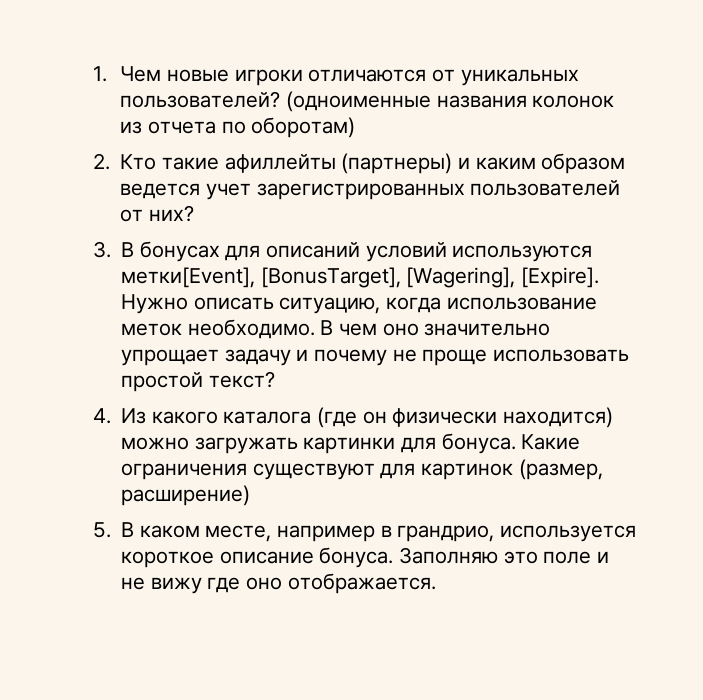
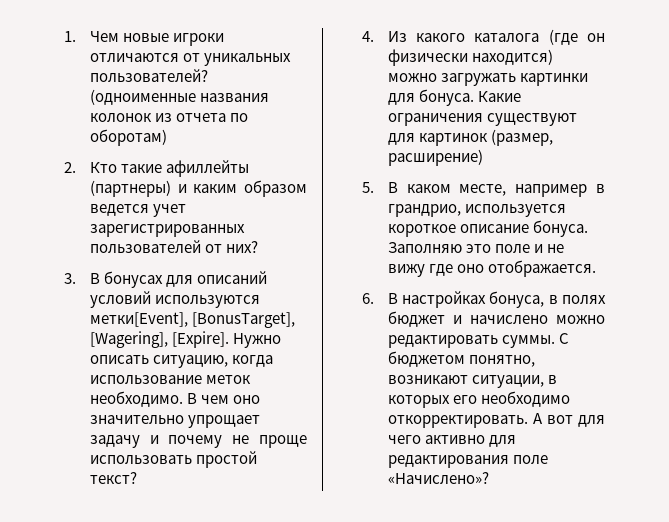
+ 6. В настройках бонуса, в полях бюджет и начислено можно редактировать суммы. С бюджетом понятно, возникают ситуации, в которых его необходимо откорректировать. А вот для чего активно для редактирования поле «Начислено»?

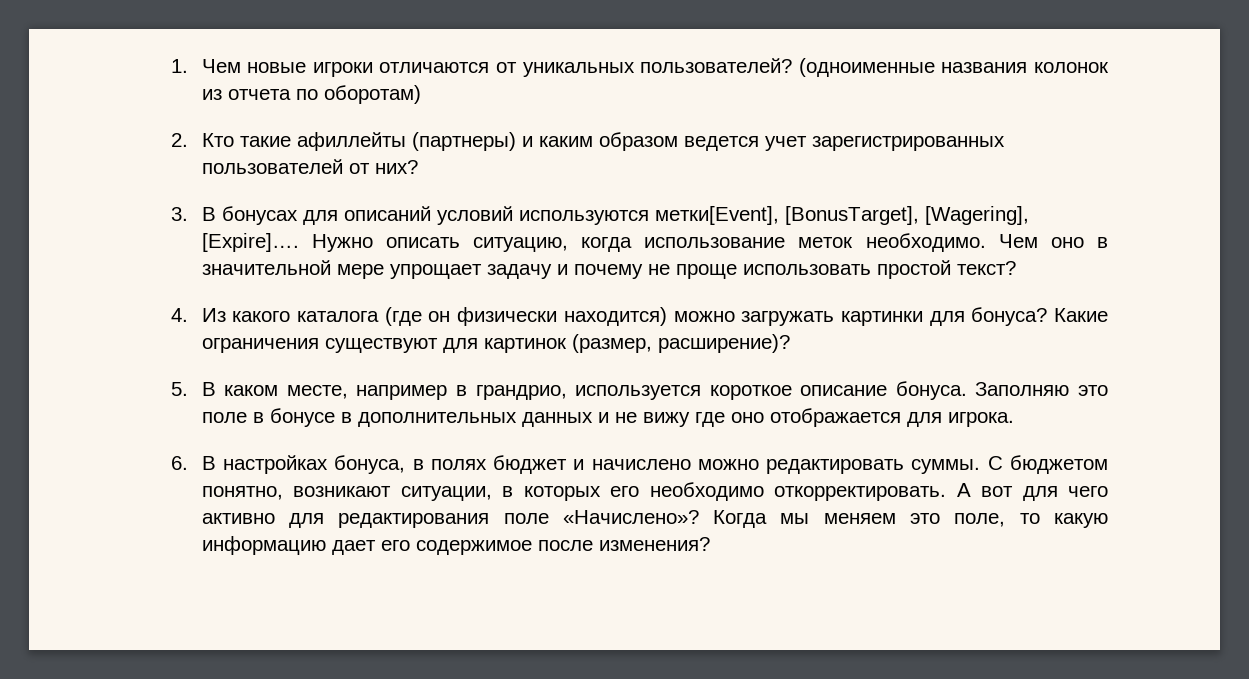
- 3. В бонусах для описаний условий используются метки[Event], [BonusTarget], [Wagering], [Expire].
+ 3. В бонусах для описаний условий используются метки[Event], [BonusTarget], [Wagering], [Expire]….
- В чем оно значительно упрощает задачу и почему не проще использовать простой текст?
+ Чем оно в значительной мере упрощает задачу и почему не проще использовать простой текст?
- 4. Из какого каталога (где он физически находится) можно загружать картинки для бонуса.
+ 4. Из какого каталога (где он физически находится) можно загружать картинки для бонуса?
- Какие ограничения существуют для картинок (размер, расширение)
+ Какие ограничения существуют для картинок (размер, расширение)?
- Заполняю это поле и не вижу где оно отображается.
+ Заполняю это поле в бонусе в дополнительных данных и не вижу где оно отображается для игрока.
+ Когда мы меняем это поле, то какую информацию дает его содержимое после изменения?

